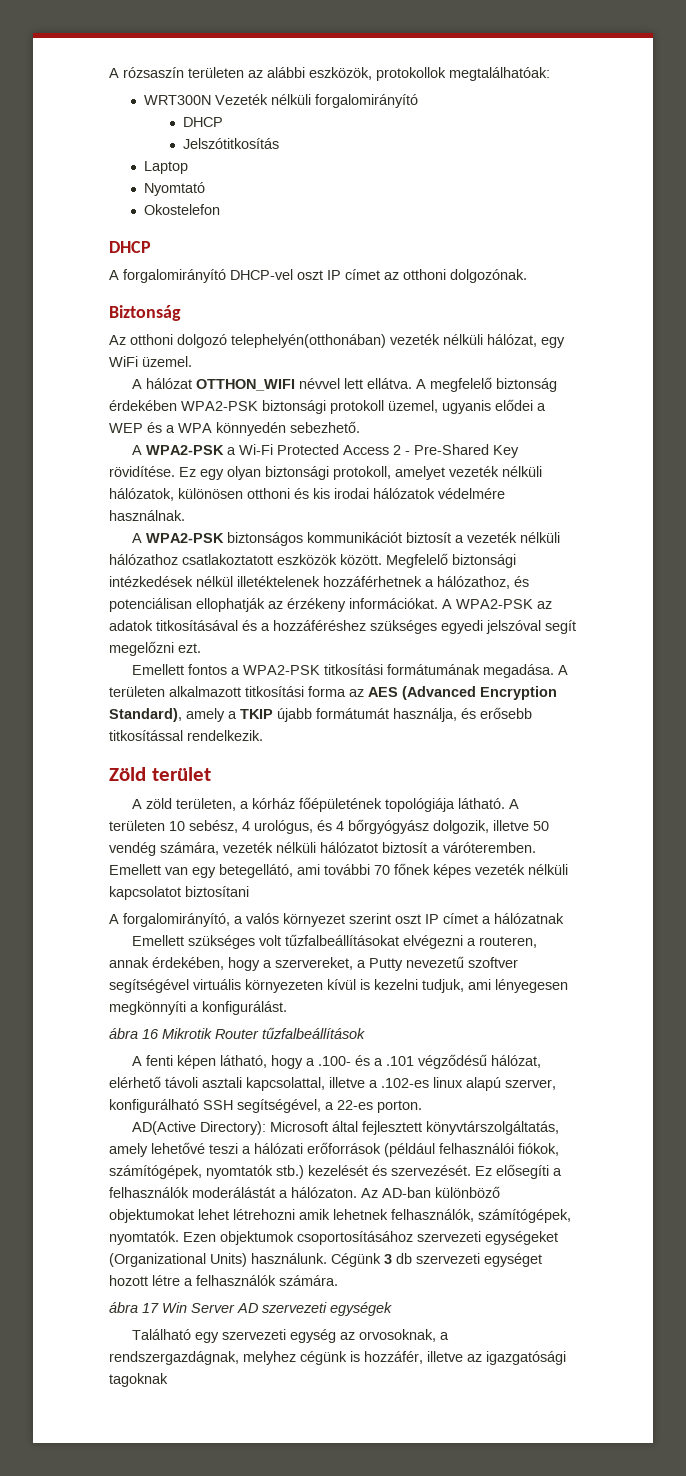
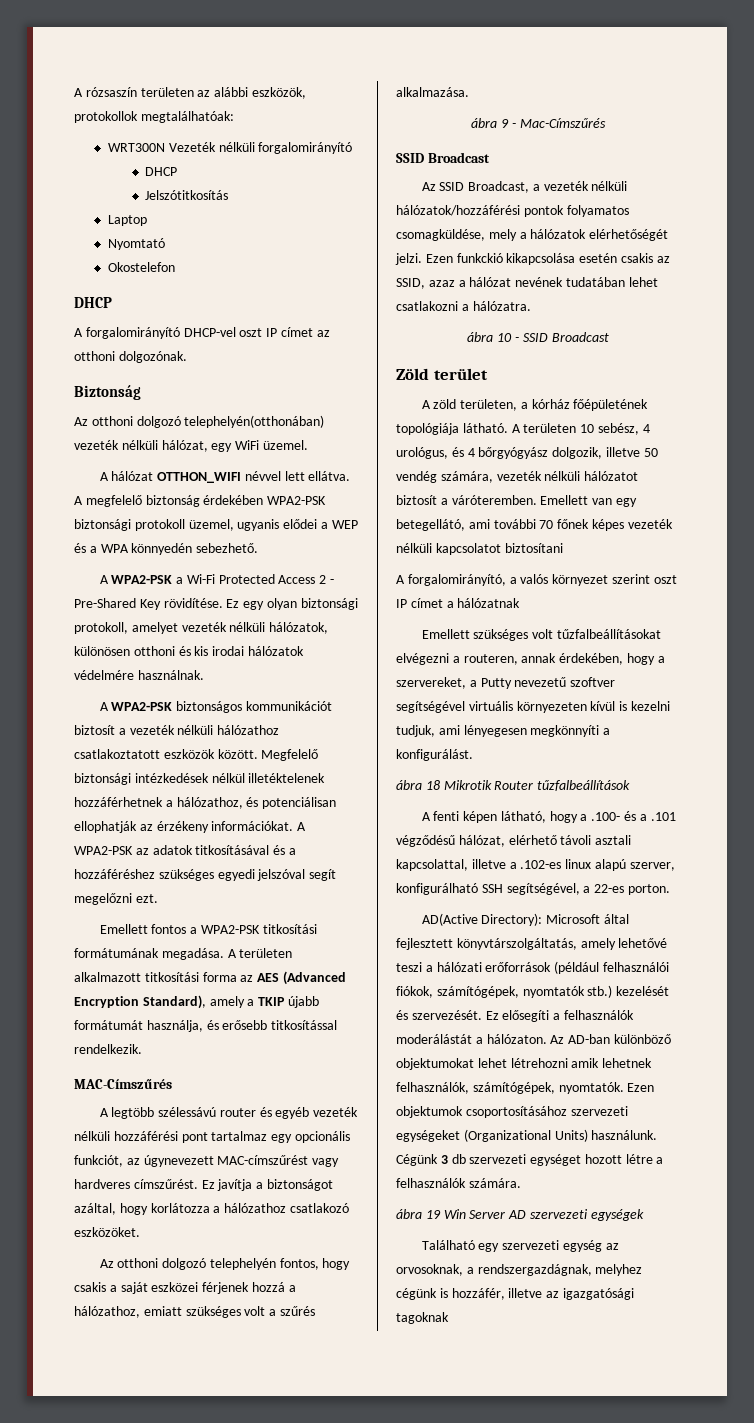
+ MAC-Címszűrés
+ A legtöbb szélessávú router és egyéb vezeték nélküli hozzáférési pont tartalmaz egy opcionális funkciót, az úgynevezett MAC-címszűrést vagy hardveres címszűrést. Ez javítja a biztonságot azáltal, hogy korlátozza a hálózathoz csatlakozó eszközöket.
+ Az otthoni dolgozó telephelyén fontos, hogy csakis a saját eszközei férjenek hozzá a hálózathoz, emiatt szükséges volt a szűrés alkalmazása.
+ ábra 9 - Mac-Címszűrés
+ SSID Broadcast
+ Az SSID Broadcast, a vezeték nélküli hálózatok/hozzáférési pontok folyamatos csomagküldése, mely a hálózatok elérhetőségét jelzi. Ezen funkckió kikapcsolása esetén csakis az SSID, azaz a hálózat nevének tudatában lehet csatlakozni a hálózatra.
+ ábra 10 - SSID Broadcast
- ábra 16 Mikrotik Router tűzfalbeállítások
+ ábra 18 Mikrotik Router tűzfalbeállítások
- ábra 17 Win Server AD szervezeti egységek
+ ábra 19 Win Server AD szervezeti egységek

